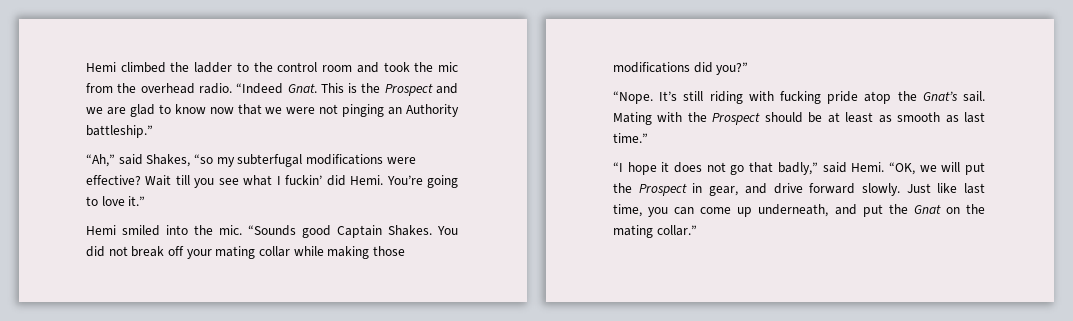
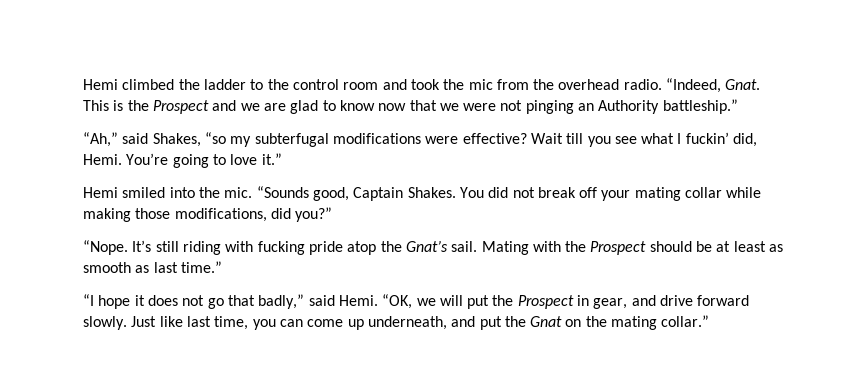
- “Indeed Gnat.
+ “Indeed, Gnat.
- Wait till you see what I fuckin’ did Hemi.
+ Wait till you see what I fuckin’ did, Hemi.
- “Sounds good Captain Shakes.
+ “Sounds good, Captain Shakes.
- You did not break off your mating collar while making those modifications did you?”
+ You did not break off your mating collar while making those modifications, did you?”

